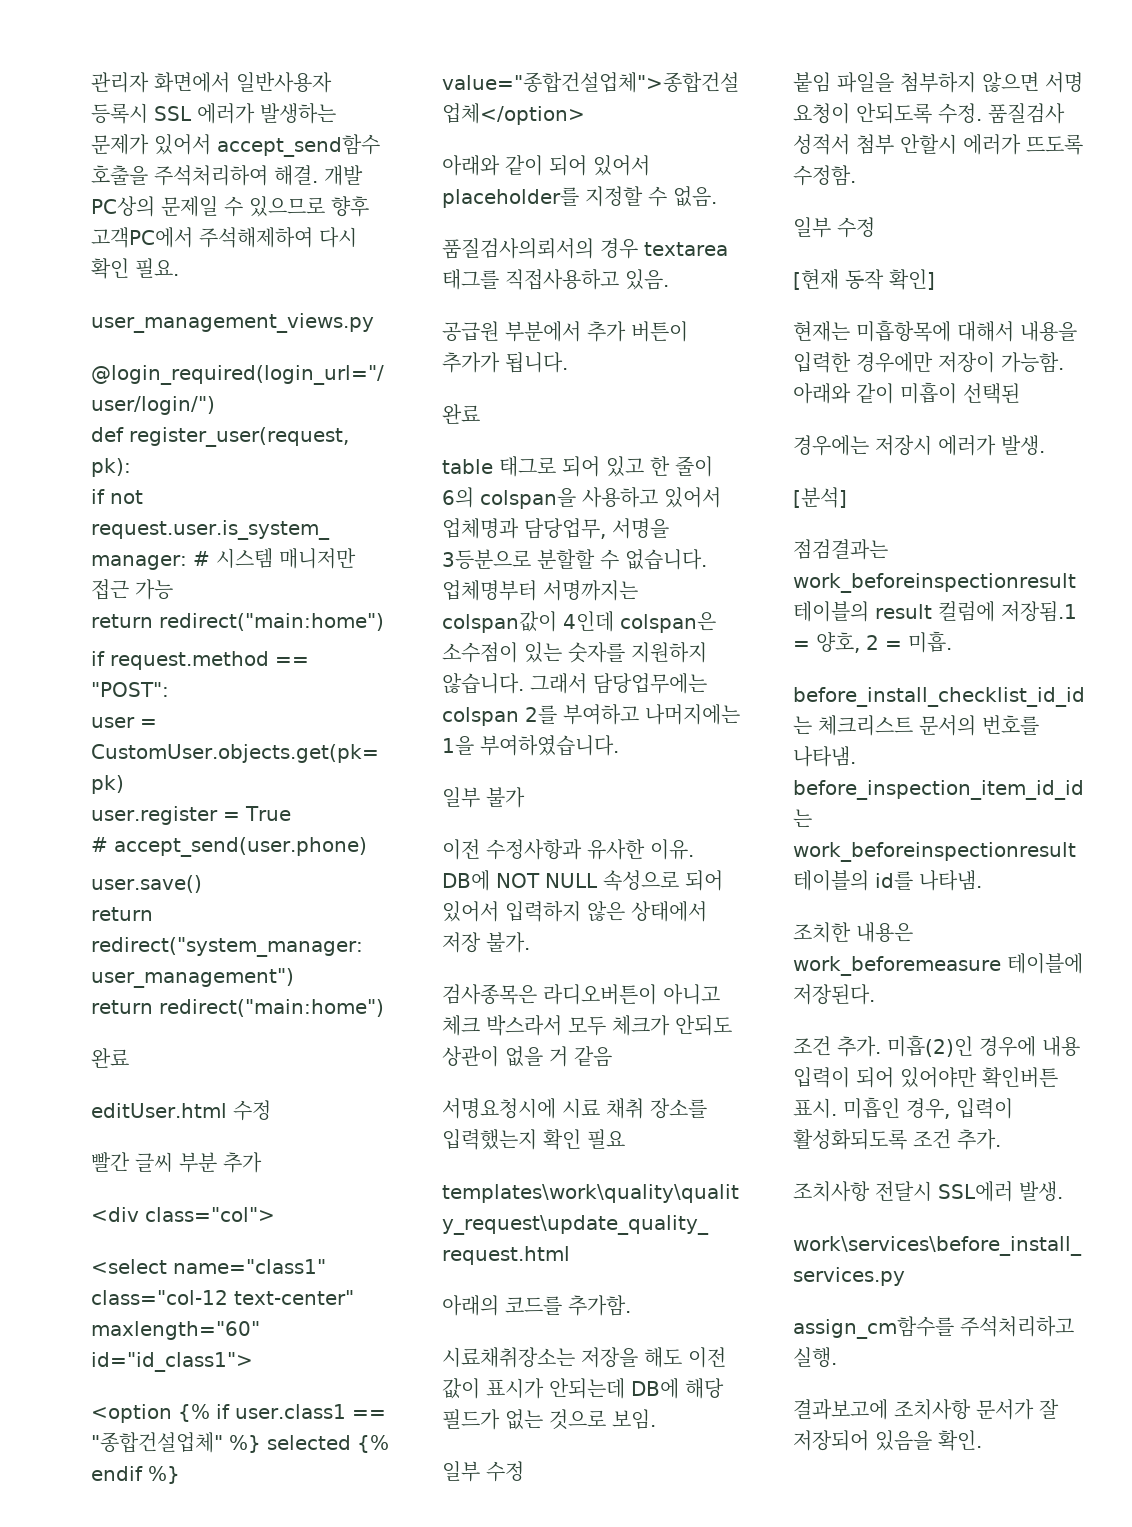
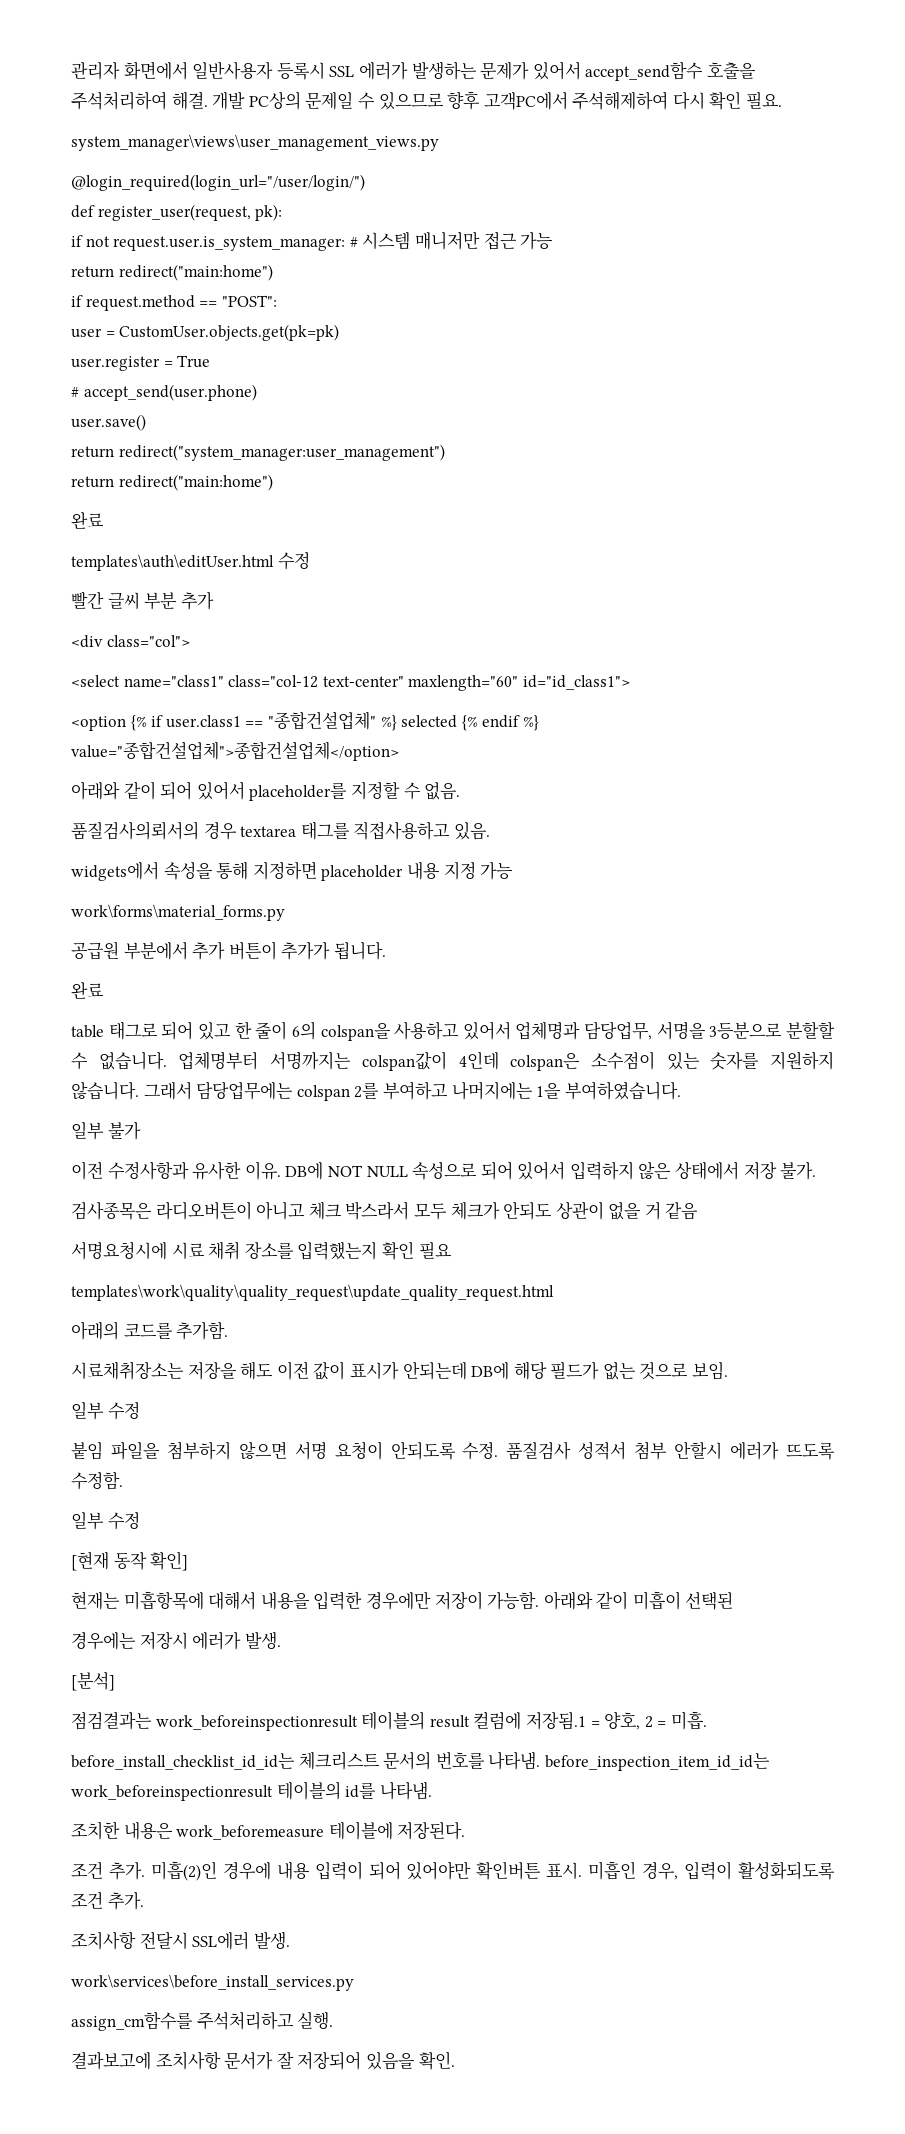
- user_management_views.py
+ system_manager\views\user_management_views.py
- editUser.html 수정
+ templates\auth\editUser.html 수정
+ widgets에서 속성을 통해 지정하면 placeholder 내용 지정 가능
+ work\forms\material_forms.py

